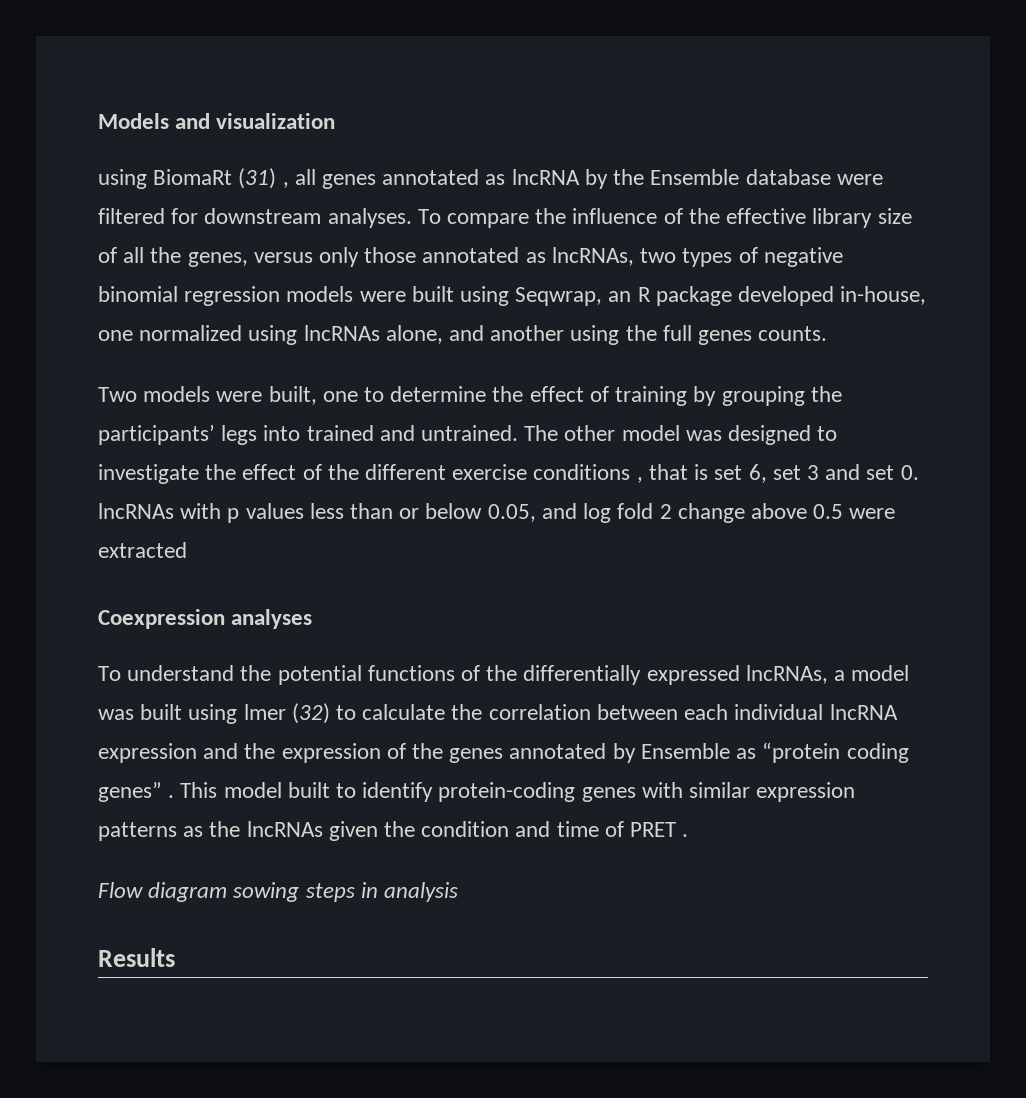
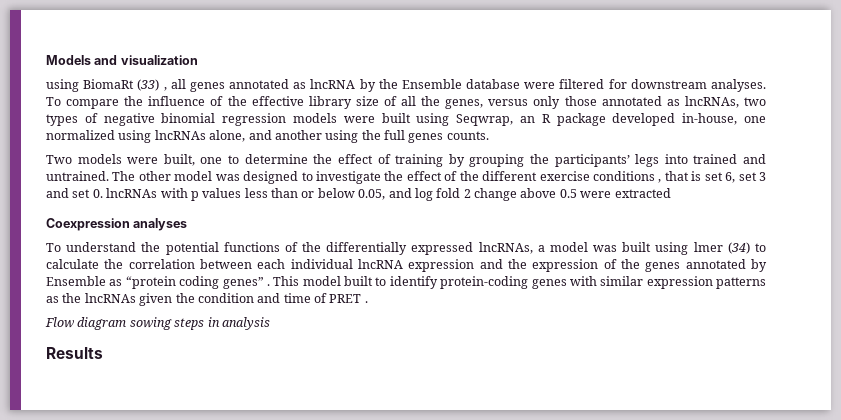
- using BiomaRt (31) , all genes annotated as lncRNA by the Ensemble database were filtered for downstream analyses.
+ using BiomaRt (33) , all genes annotated as lncRNA by the Ensemble database were filtered for downstream analyses.
- To understand the potential functions of the differentially expressed lncRNAs, a model was built using lmer (32) to calculate the correlation between each individual lncRNA expression and the expression of the genes annotated by Ensemble as “protein coding genes” .
+ To understand the potential functions of the differentially expressed lncRNAs, a model was built using lmer (34) to calculate the correlation between each individual lncRNA expression and the expression of the genes annotated by Ensemble as “protein coding genes” .

